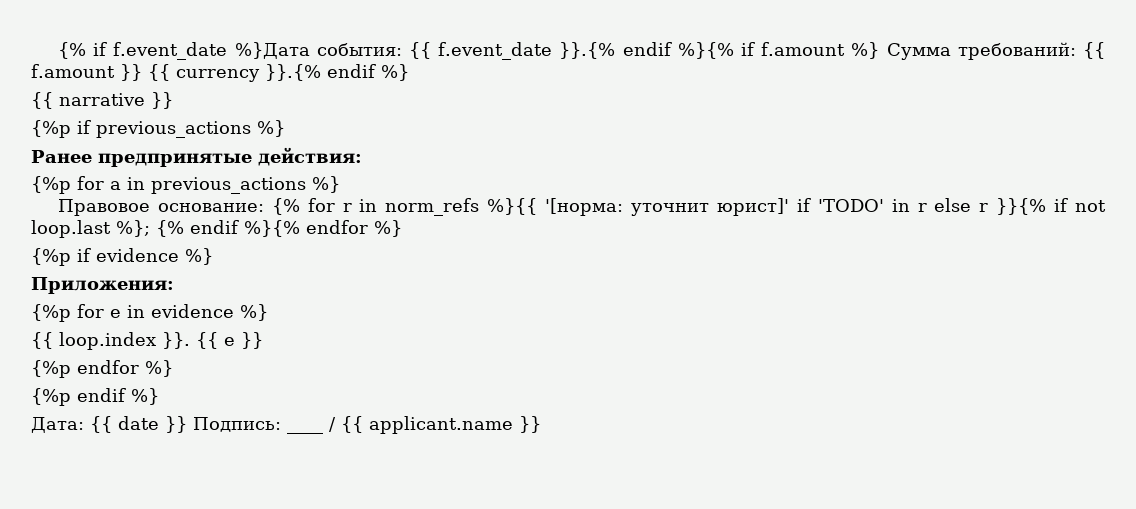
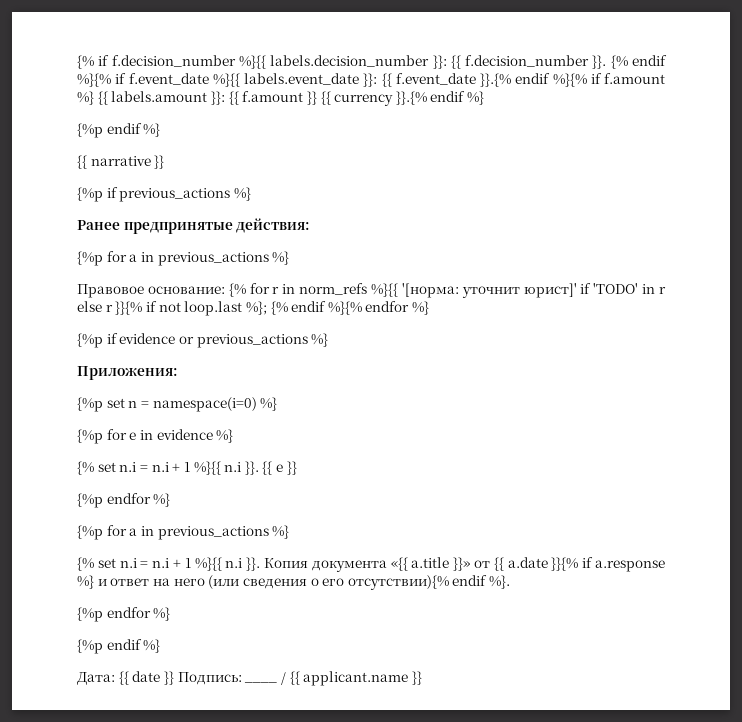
- {% if f.event_date %}Дата события: {{ f.event_date }}.{% endif %}{% if f.amount %} Сумма требований: {{ f.amount }} {{ currency }}.{% endif %}
+ {% if f.decision_number %}{{ labels.decision_number }}: {{ f.decision_number }}. {% endif %}{% if f.event_date %}{{ labels.event_date }}: {{ f.event_date }}.{% endif %}{% if f.amount %} {{ labels.amount }}: {{ f.amount }} {{ currency }}.{% endif %}
+ {%p endif %}
- {%p if evidence %}
+ {%p if evidence or previous_actions %}
+ {%p set n = namespace(i=0) %}
  {%p for e in evidence %}
- {{ loop.index }}.
+ {% set n.i = n.i + 1 %}{{ n.i }}.
  {{ e }}
+ {%p endfor %}
+ {%p for a in previous_actions %}
+ {% set n.i = n.i + 1 %}{{ n.i }}. Копия документа «{{ a.title }}» от {{ a.date }}{% if a.response %} и ответ на него (или сведения о его отсутствии){% endif %}.

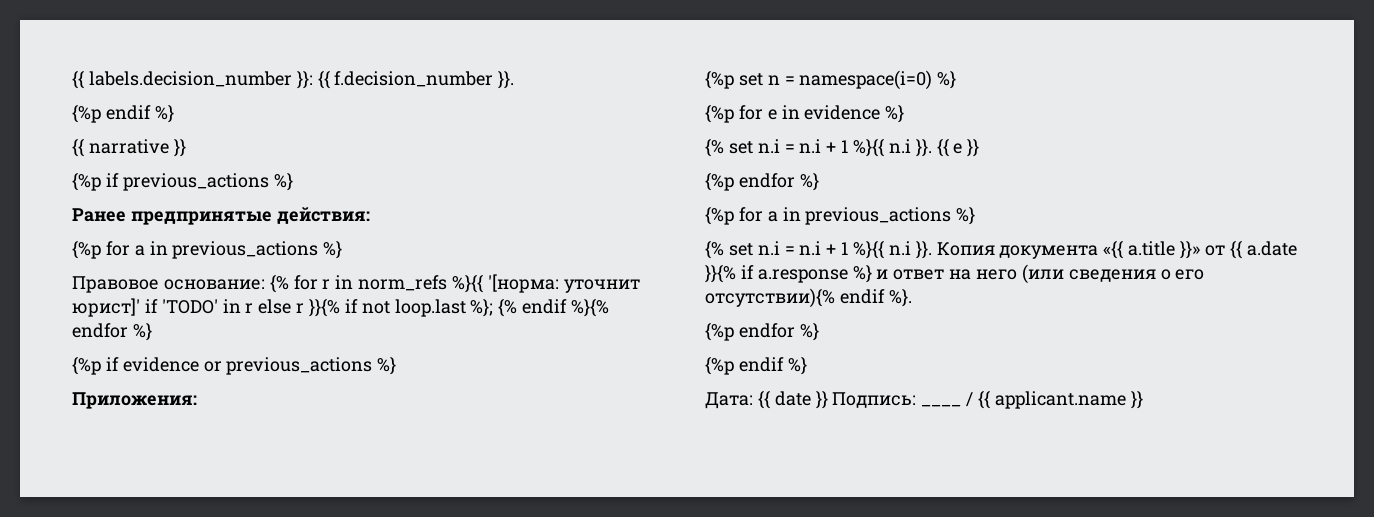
- {% if f.decision_number %}{{ labels.decision_number }}: {{ f.decision_number }}. {% endif %}{% if f.event_date %}{{ labels.event_date }}: {{ f.event_date }}.{% endif %}{% if f.amount %} {{ labels.amount }}: {{ f.amount }} {{ currency }}.{% endif %}
+ {{ labels.decision_number }}: {{ f.decision_number }}.

